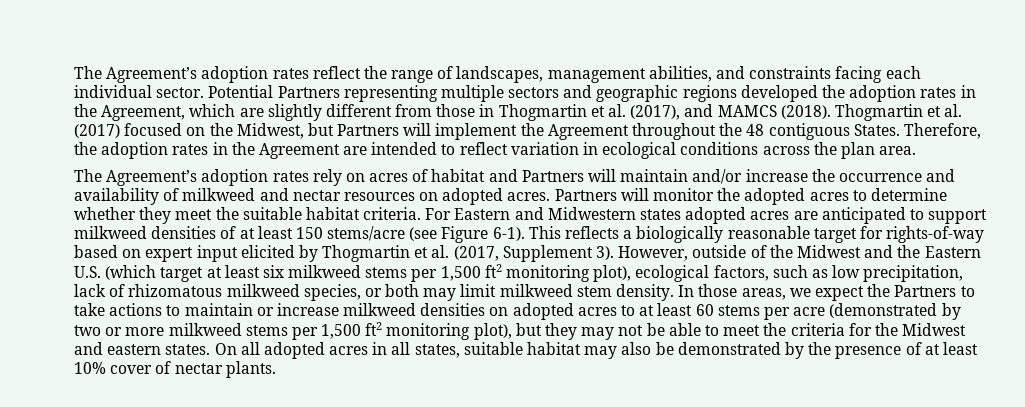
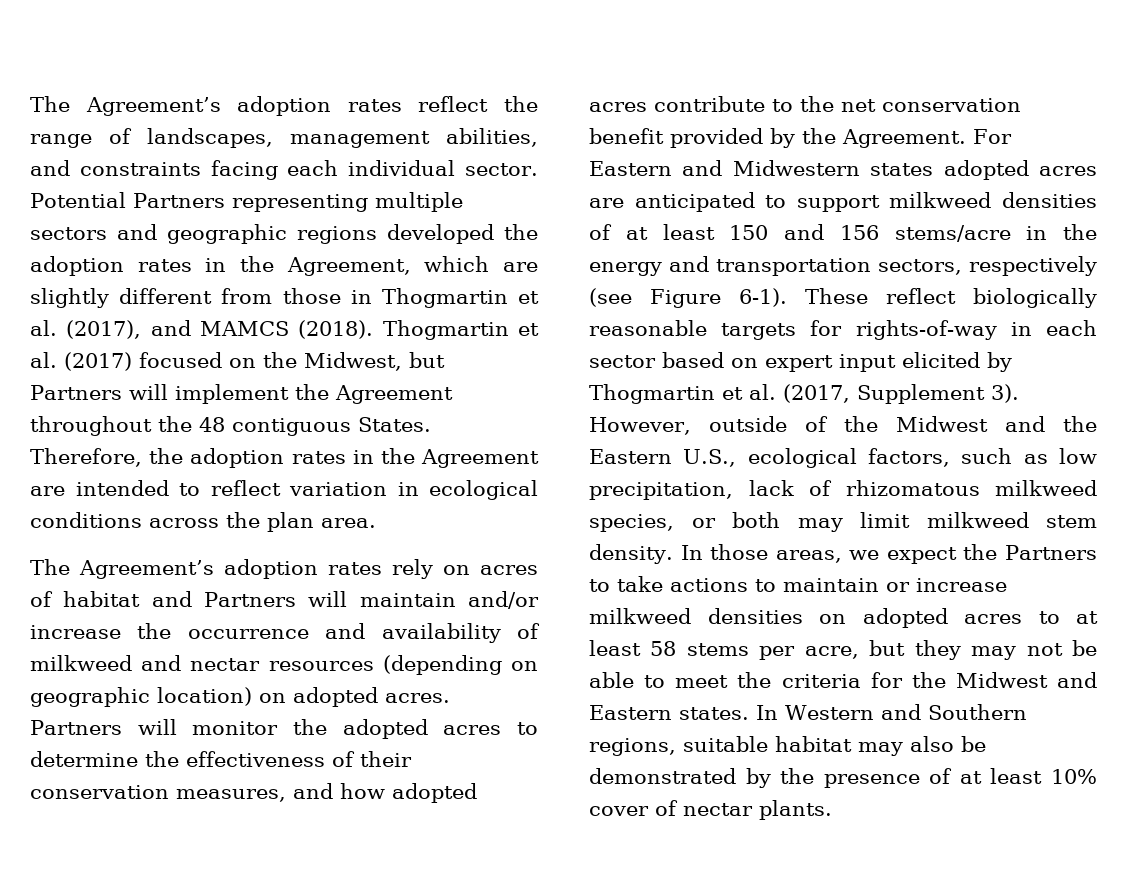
- The Agreement’s adoption rates rely on acres of habitat and Partners will maintain and/or increase the occurrence and availability of milkweed and nectar resources on adopted acres.
+ The Agreement’s adoption rates rely on acres of habitat and Partners will maintain and/or increase the occurrence and availability of milkweed and nectar resources (depending on geographic location) on adopted acres.
- Partners will monitor the adopted acres to determine whether they meet the suitable habitat criteria.
+ Partners will monitor the adopted acres to determine the effectiveness of their conservation measures, and how adopted acres contribute to the net conservation benefit provided by the Agreement.
- For Eastern and Midwestern states adopted acres are anticipated to support milkweed densities of at least 150 stems/acre (see Figure 6-1). This reflects a biologically reasonable target for rights-of-way based on expert input elicited by Thogmartin et al. (2017, Supplement 3).
+ For Eastern and Midwestern states adopted acres are anticipated to support milkweed densities of at least 150 and 156 stems/acre in the energy and transportation sectors, respectively (see Figure 6-1). These reflect biologically reasonable targets for rights-of-way in each sector based on expert input elicited by Thogmartin et al. (2017, Supplement 3).
- However, outside of the Midwest and the Eastern U.S. (which target at least six milkweed stems per 1,500 ft2 monitoring plot), ecological factors, such as low precipitation, lack of rhizomatous milkweed species, or both may limit milkweed stem density.
+ However, outside of the Midwest and the Eastern U.S., ecological factors, such as low precipitation, lack of rhizomatous milkweed species, or both may limit milkweed stem density.
- In those areas, we expect the Partners to take actions to maintain or increase milkweed densities on adopted acres to at least 60 stems per acre (demonstrated by two or more milkweed stems per 1,500 ft2 monitoring plot), but they may not be able to meet the criteria for the Midwest and eastern states. On all adopted acres in all states, suitable habitat may also be demonstrated by the presence of at least 10% cover of nectar plants.
+ In those areas, we expect the Partners to take actions to maintain or increase milkweed densities on adopted acres to at least 58 stems per acre, but they may not be able to meet the criteria for the Midwest and Eastern states. In Western and Southern regions, suitable habitat may also be demonstrated by the presence of at least 10% cover of nectar plants.

